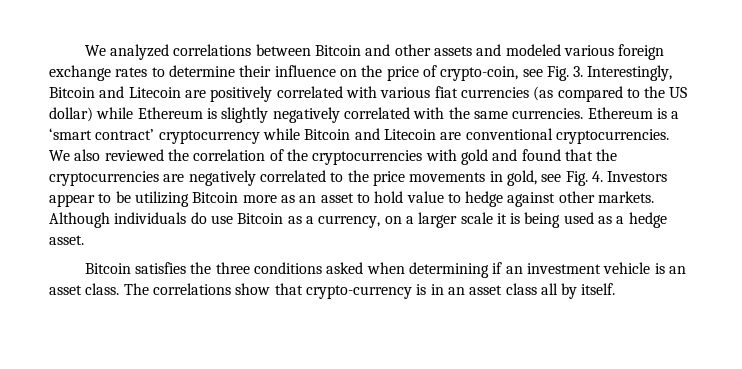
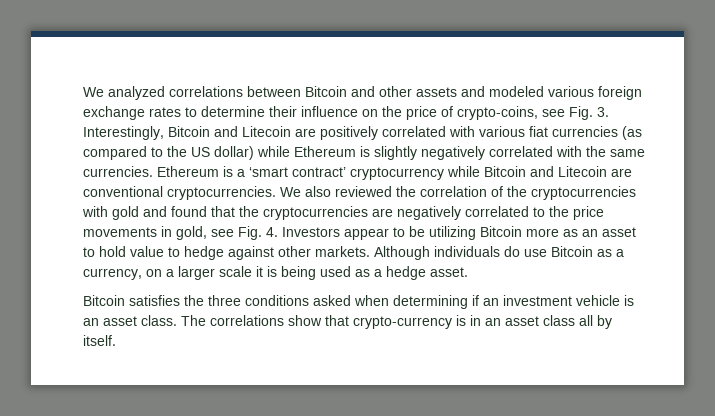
- We analyzed correlations between Bitcoin and other assets and modeled various foreign exchange rates to determine their influence on the price of crypto-coin, see Fig. 3. Interestingly, Bitcoin and Litecoin are positively correlated with various fiat currencies (as compared to the US dollar) while Ethereum is slightly negatively correlated with the same currencies.
+ We analyzed correlations between Bitcoin and other assets and modeled various foreign exchange rates to determine their influence on the price of crypto-coins, see Fig. 3. Interestingly, Bitcoin and Litecoin are positively correlated with various fiat currencies (as compared to the US dollar) while Ethereum is slightly negatively correlated with the same currencies.

